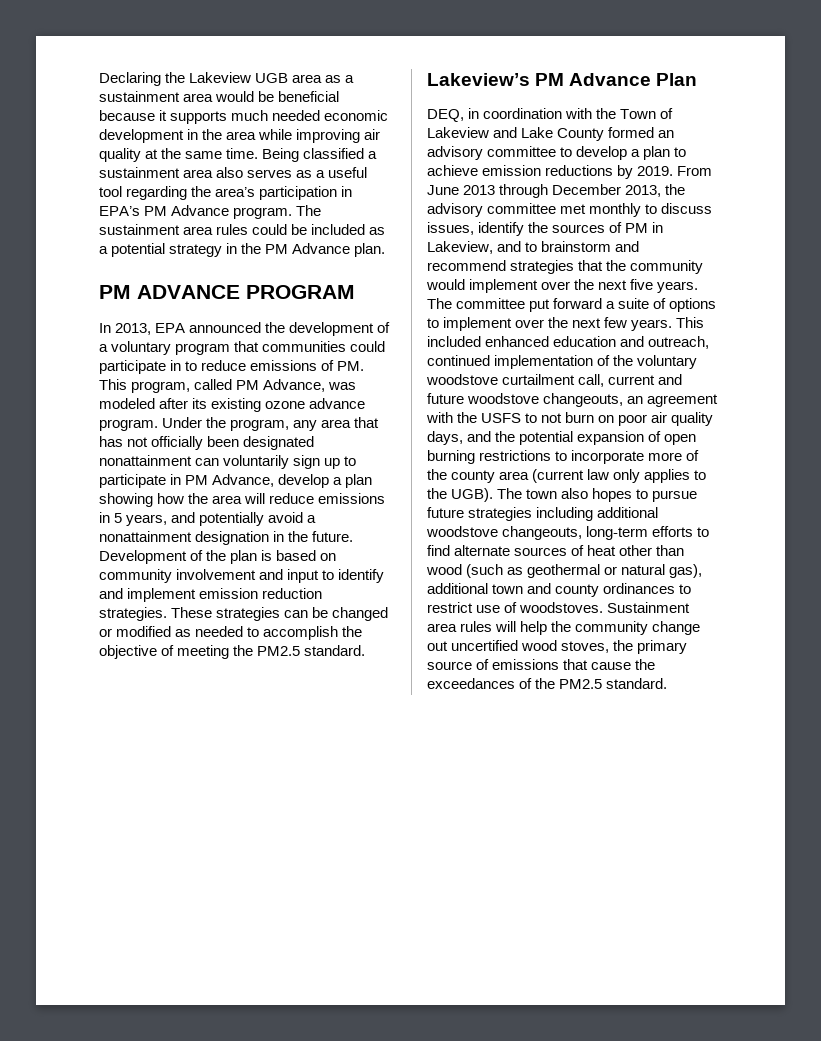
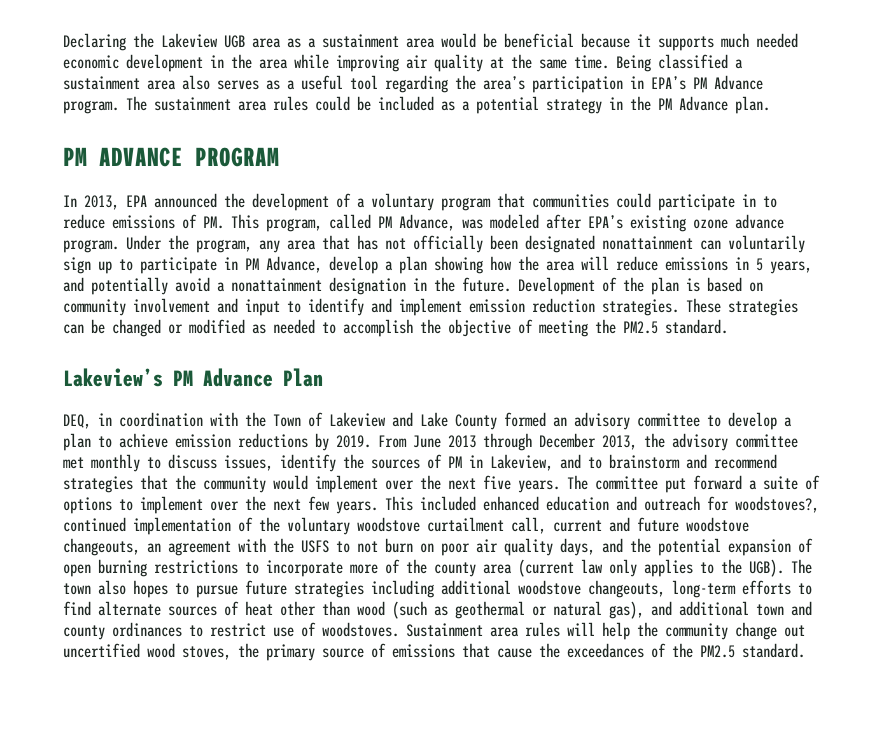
- In 2013, EPA announced the development of a voluntary program that communities could participate in to reduce emissions of PM. This program, called PM Advance, was modeled after its existing ozone advance program.
+ In 2013, EPA announced the development of a voluntary program that communities could participate in to reduce emissions of PM. This program, called PM Advance, was modeled after EPA’s existing ozone advance program.
- This included enhanced education and outreach, continued implementation of the voluntary woodstove curtailment call, current and future woodstove changeouts, an agreement with the USFS to not burn on poor air quality days, and the potential expansion of open burning restrictions to incorporate more of the county area (current law only applies to the UGB).
+ This included enhanced education and outreach for woodstoves?, continued implementation of the voluntary woodstove curtailment call, current and future woodstove changeouts, an agreement with the USFS to not burn on poor air quality days, and the potential expansion of open burning restrictions to incorporate more of the county area (current law only applies to the UGB).
- The town also hopes to pursue future strategies including additional woodstove changeouts, long-term efforts to find alternate sources of heat other than wood (such as geothermal or natural gas), additional town and county ordinances to restrict use of woodstoves.
+ The town also hopes to pursue future strategies including additional woodstove changeouts, long-term efforts to find alternate sources of heat other than wood (such as geothermal or natural gas), and additional town and county ordinances to restrict use of woodstoves.

